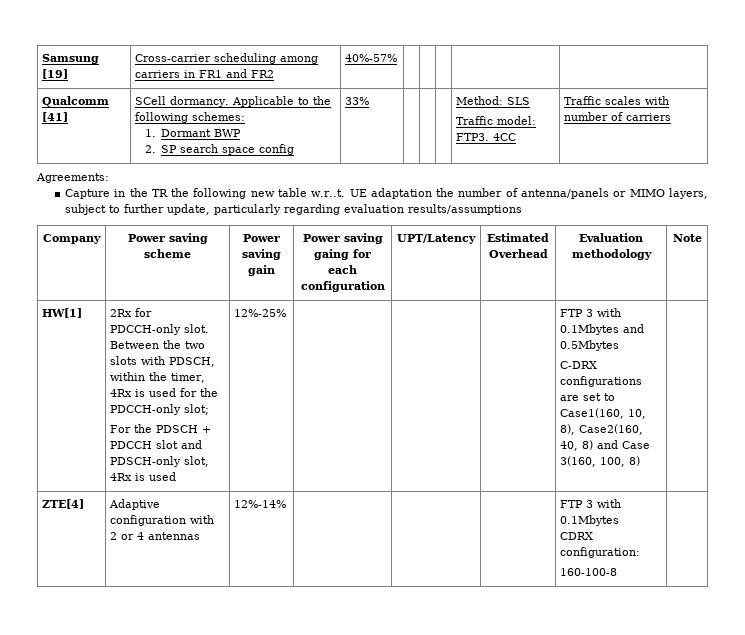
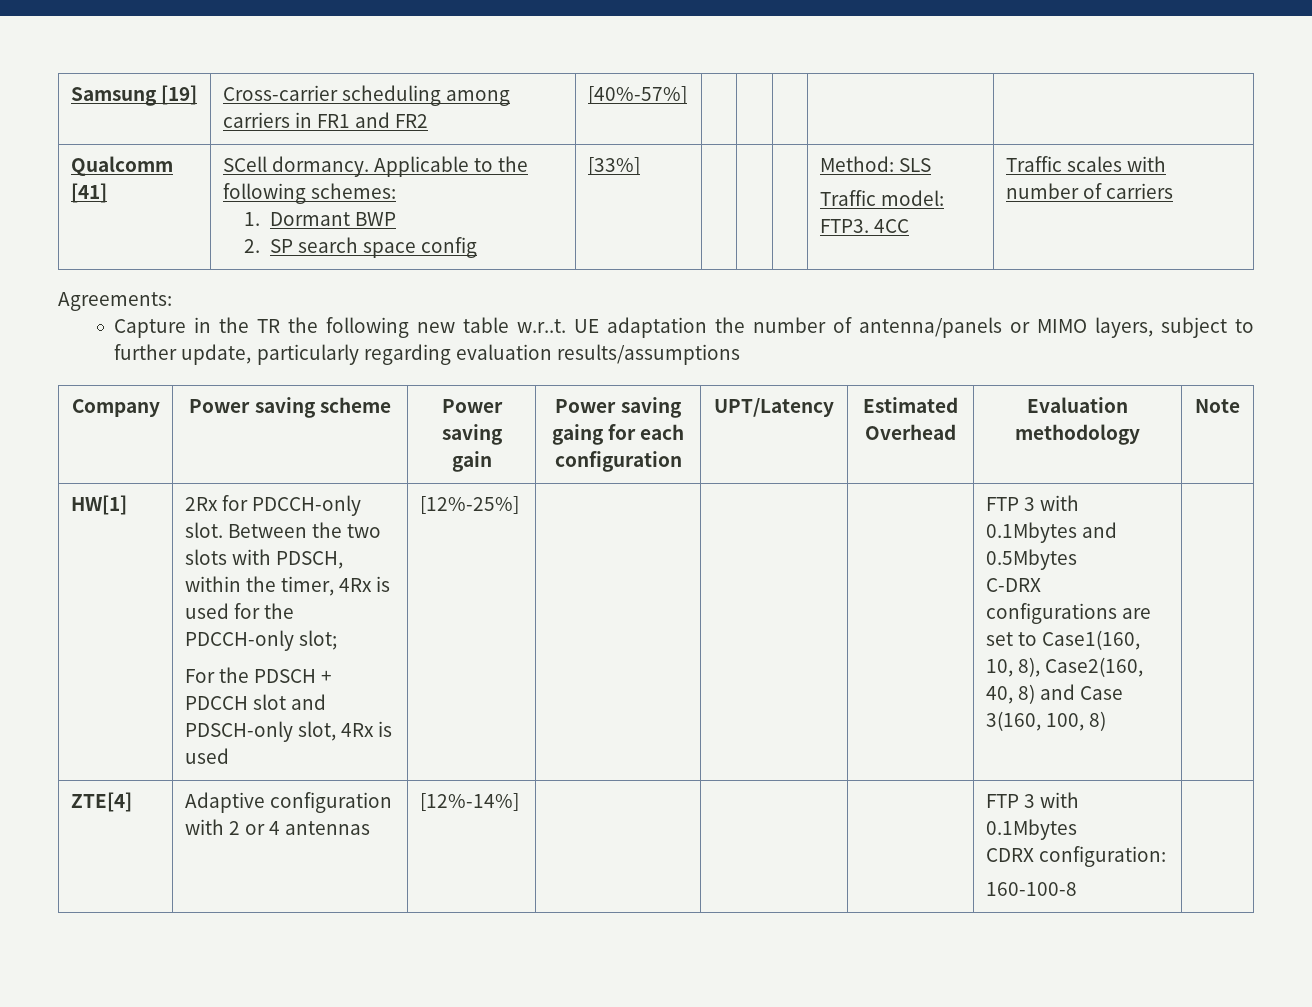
- Samsung [19] | Cross-carrier scheduling among carriers in FR1 and FR2 | 40%-57% | | | | |
+ Samsung [19] | Cross-carrier scheduling among carriers in FR1 and FR2 | [40%-57%] | | | | |
  Qualcomm [41] | SCell dormancy. Applicable to the following schemes:
  1. Dormant BWP
- 2. SP search space config | 33% | | | | Method: SLS
+ 2. SP search space config | [33%] | | | | Method: SLS
- 12%-25%
+ [12%-25%]
- ZTE[4] | Adaptive configuration with 2 or 4 antennas | 12%-14% | | | | FTP 3 with 0.1Mbytes
+ ZTE[4] | Adaptive configuration with 2 or 4 antennas | [12%-14%] | | | | FTP 3 with 0.1Mbytes

